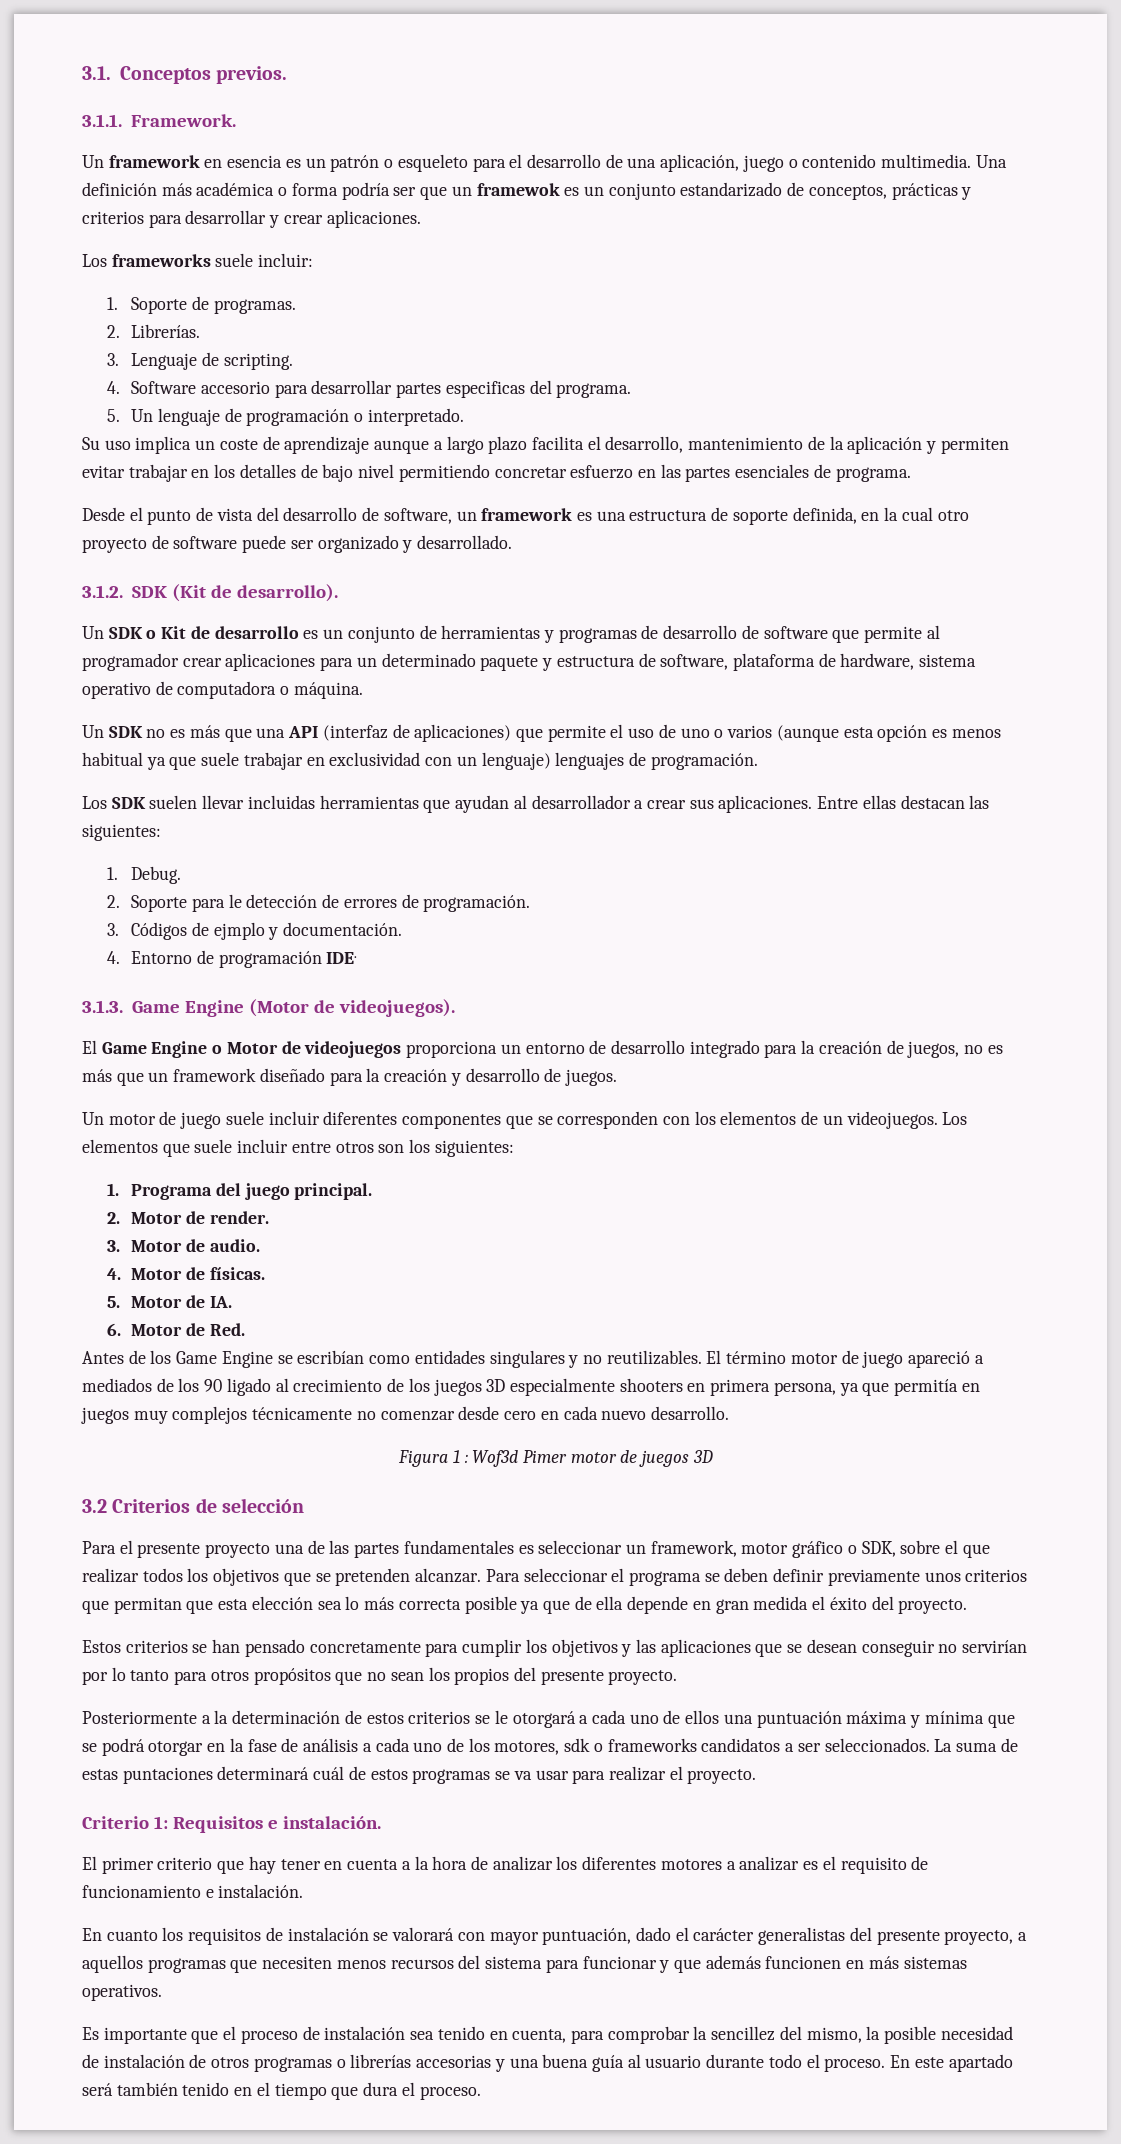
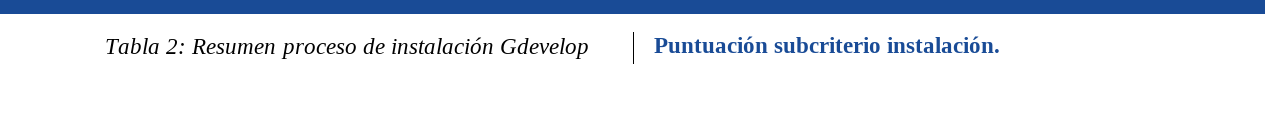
- 3.1. Conceptos previos.
- 3.1.1. Framework.
- Un framework en esencia es un patrón o esqueleto para el desarrollo de una aplicación, juego o contenido multimedia. Una definición más académica o forma podría ser que un framewok es un conjunto estandarizado de conceptos, prácticas y criterios para desarrollar y crear aplicaciones.
- Los frameworks suele incluir:
- 1. Soporte de programas.
- 2. Librerías.
- 3. Lenguaje de scripting.
- 4. Software accesorio para desarrollar partes especificas del programa.
- 5. Un lenguaje de programación o interpretado.
- Su uso implica un coste de aprendizaje aunque a largo plazo facilita el desarrollo, mantenimiento de la aplicación y permiten evitar trabajar en los detalles de bajo nivel permitiendo concretar esfuerzo en las partes esenciales de programa.
- Desde el punto de vista del desarrollo de software, un framework es una estructura de soporte definida, en la cual otro proyecto de software puede ser organizado y desarrollado.
- 3.1.2. SDK (Kit de desarrollo).
- Un SDK o Kit de desarrollo es un conjunto de herramientas y programas de desarrollo de software que permite al programador crear aplicaciones para un determinado paquete y estructura de software, plataforma de hardware, sistema operativo de computadora o máquina.
- Un SDK no es más que una API (interfaz de aplicaciones) que permite el uso de uno o varios (aunque esta opción es menos habitual ya que suele trabajar en exclusividad con un lenguaje) lenguajes de programación.
- Los SDK suelen llevar incluidas herramientas que ayudan al desarrollador a crear sus aplicaciones. Entre ellas destacan las siguientes:
- 1. Debug.
- 2. Soporte para le detección de errores de programación.
- 3. Códigos de ejmplo y documentación.
- 4. Entorno de programación IDE.
- 3.1.3. Game Engine (Motor de videojuegos).
- El Game Engine o Motor de videojuegos proporciona un entorno de desarrollo integrado para la creación de juegos, no es más que un framework diseñado para la creación y desarrollo de juegos.
- Un motor de juego suele incluir diferentes componentes que se corresponden con los elementos de un videojuegos. Los elementos que suele incluir entre otros son los siguientes:
- 1. Programa del juego principal.
- 2. Motor de render.
- 3. Motor de audio.
- 4. Motor de físicas.
- 5. Motor de IA.
- 6. Motor de Red.
- Antes de los Game Engine se escribían como entidades singulares y no reutilizables. El término motor de juego apareció a mediados de los 90 ligado al crecimiento de los juegos 3D especialmente shooters en primera persona, ya que permitía en juegos muy complejos técnicamente no comenzar desde cero en cada nuevo desarrollo.
- Figura 1 : Wof3d Pimer motor de juegos 3D
- 3.2 Criterios de selección
- Para el presente proyecto una de las partes fundamentales es seleccionar un framework, motor gráfico o SDK, sobre el que realizar todos los objetivos que se pretenden alcanzar. Para seleccionar el programa se deben definir previamente unos criterios que permitan que esta elección sea lo más correcta posible ya que de ella depende en gran medida el éxito del proyecto.
- Estos criterios se han pensado concretamente para cumplir los objetivos y las aplicaciones que se desean conseguir no servirían por lo tanto para otros propósitos que no sean los propios del presente proyecto.
- Posteriormente a la determinación de estos criterios se le otorgará a cada uno de ellos una puntuación máxima y mínima que se podrá otorgar en la fase de análisis a cada uno de los motores, sdk o frameworks candidatos a ser seleccionados. La suma de estas puntaciones determinará cuál de estos programas se va usar para realizar el proyecto.
- Criterio 1: Requisitos e instalación.
- El primer criterio que hay tener en cuenta a la hora de analizar los diferentes motores a analizar es el requisito de funcionamiento e instalación.
- En cuanto los requisitos de instalación se valorará con mayor puntuación, dado el carácter generalistas del presente proyecto, a aquellos programas que necesiten menos recursos del sistema para funcionar y que además funcionen en más sistemas operativos.
- Es importante que el proceso de instalación sea tenido en cuenta, para comprobar la sencillez del mismo, la posible necesidad de instalación de otros programas o librerías accesorias y una buena guía al usuario durante todo el proceso. En este apartado será también tenido en el tiempo que dura el proceso.
+ Tabla 2: Resumen proceso de instalación Gdevelop
+ Puntuación subcriterio instalación.

